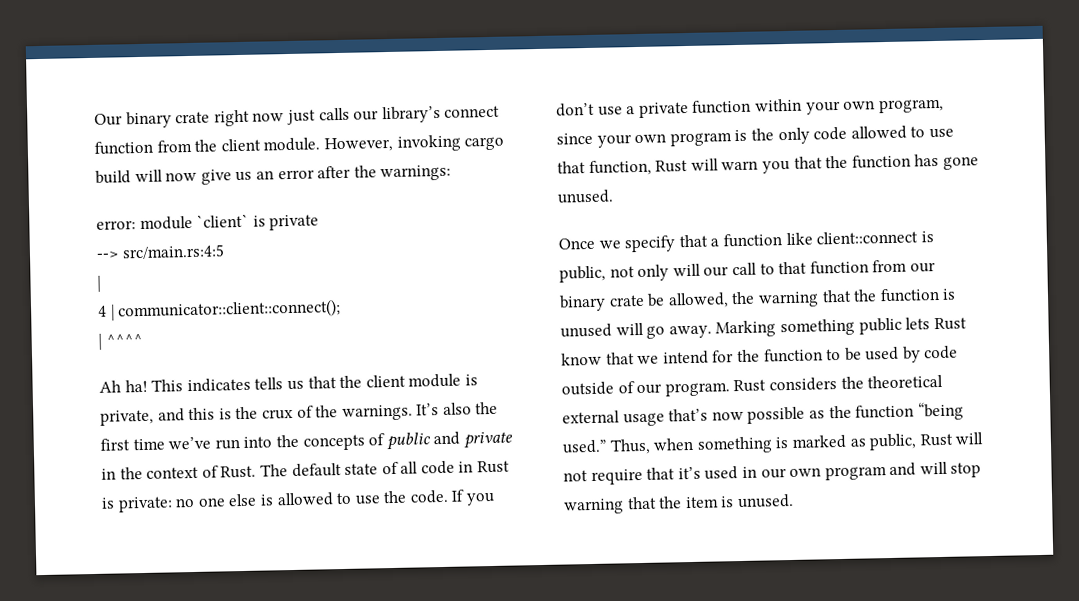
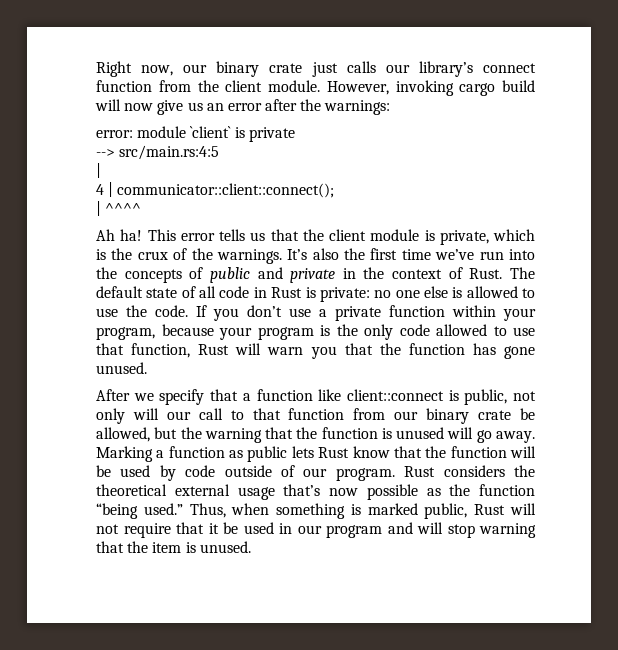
- Our binary crate right now just calls our library’s connect function from the client module.
+ Right now, our binary crate just calls our library’s connect function from the client module.
- This indicates tells us that the client module is private, and this is the crux of the warnings.
+ This error tells us that the client module is private, which is the crux of the warnings.
- If you don’t use a private function within your own program, since your own program is the only code allowed to use that function, Rust will warn you that the function has gone unused.
+ If you don’t use a private function within your program, because your program is the only code allowed to use that function, Rust will warn you that the function has gone unused.
- Once we specify that a function like client::connect is public, not only will our call to that function from our binary crate be allowed, the warning that the function is unused will go away.
+ After we specify that a function like client::connect is public, not only will our call to that function from our binary crate be allowed, but the warning that the function is unused will go away.
- Marking something public lets Rust know that we intend for the function to be used by code outside of our program.
+ Marking a function as public lets Rust know that the function will be used by code outside of our program.
- Thus, when something is marked as public, Rust will not require that it’s used in our own program and will stop warning that the item is unused.
+ Thus, when something is marked public, Rust will not require that it be used in our program and will stop warning that the item is unused.

